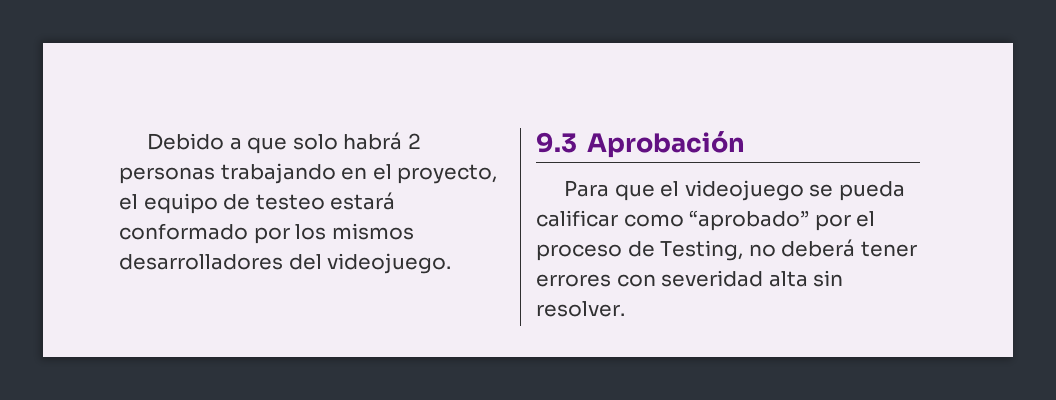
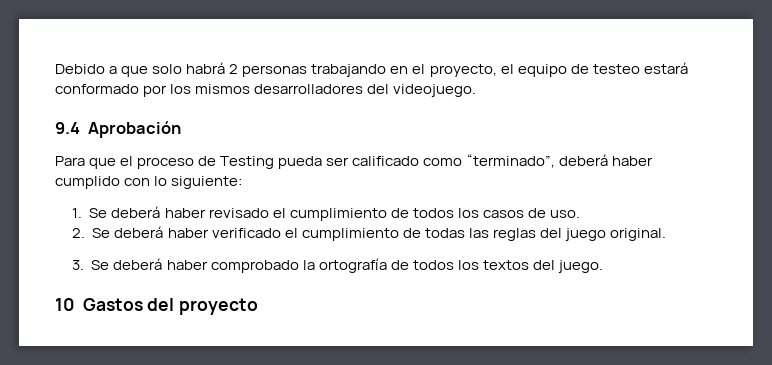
- 9.3 Aprobación
+ 9.4 Aprobación
- Para que el videojuego se pueda calificar como “aprobado” por el proceso de Testing, no deberá tener errores con severidad alta sin resolver.
+ Para que el proceso de Testing pueda ser calificado como “terminado”, deberá haber cumplido con lo siguiente:
+ 1. Se deberá haber revisado el cumplimiento de todos los casos de uso.
+ 2. Se deberá haber verificado el cumplimiento de todas las reglas del juego original.
+ 3. Se deberá haber comprobado la ortografía de todos los textos del juego.
+ 10 Gastos del proyecto

